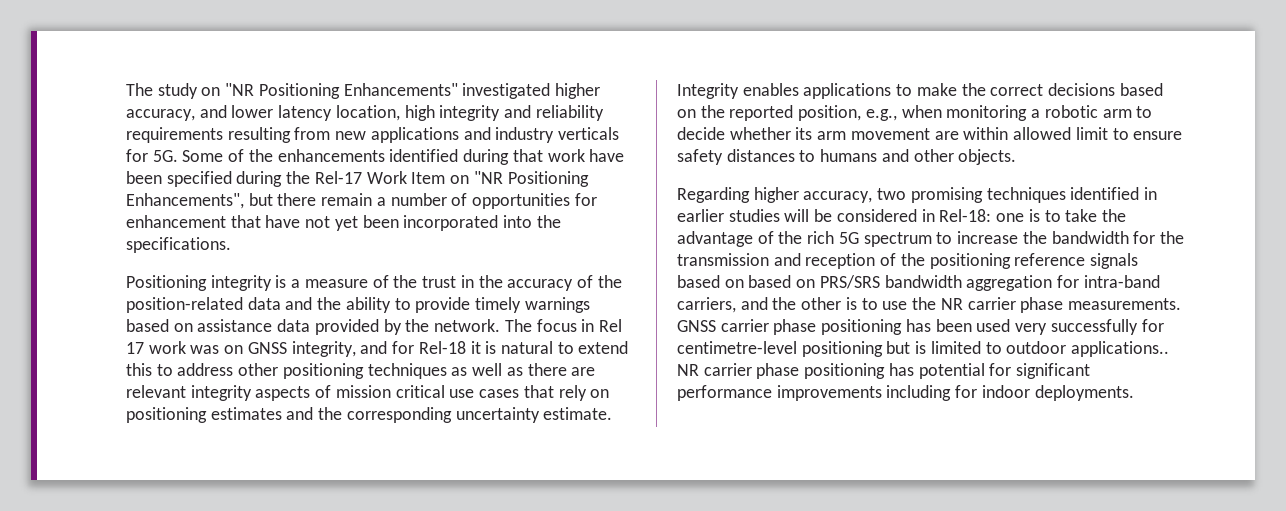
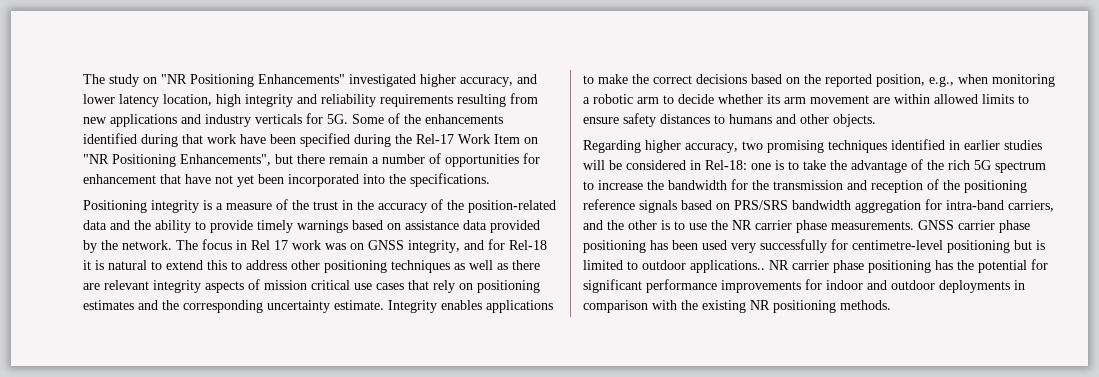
- Integrity enables applications to make the correct decisions based on the reported position, e.g., when monitoring a robotic arm to decide whether its arm movement are within allowed limit to ensure safety distances to humans and other objects.
+ Integrity enables applications to make the correct decisions based on the reported position, e.g., when monitoring a robotic arm to decide whether its arm movement are within allowed limits to ensure safety distances to humans and other objects.
- Regarding higher accuracy, two promising techniques identified in earlier studies will be considered in Rel-18: one is to take the advantage of the rich 5G spectrum to increase the bandwidth for the transmission and reception of the positioning reference signals based on based on PRS/SRS bandwidth aggregation for intra-band carriers, and the other is to use the NR carrier phase measurements.
+ Regarding higher accuracy, two promising techniques identified in earlier studies will be considered in Rel-18: one is to take the advantage of the rich 5G spectrum to increase the bandwidth for the transmission and reception of the positioning reference signals based on PRS/SRS bandwidth aggregation for intra-band carriers, and the other is to use the NR carrier phase measurements.
- NR carrier phase positioning has potential for significant performance improvements including for indoor deployments.
+ NR carrier phase positioning has the potential for significant performance improvements for indoor and outdoor deployments in comparison with the existing NR positioning methods.

